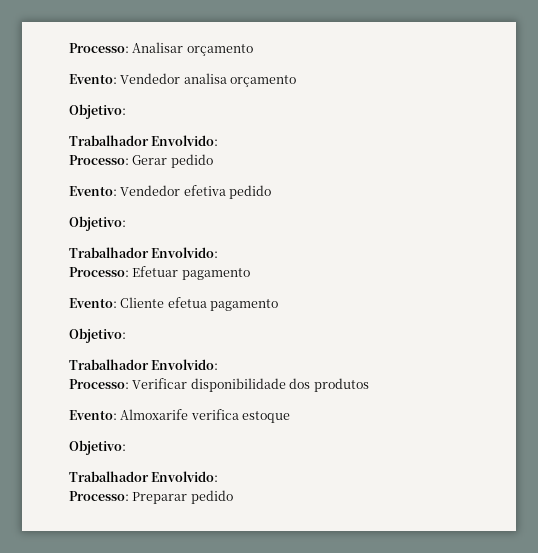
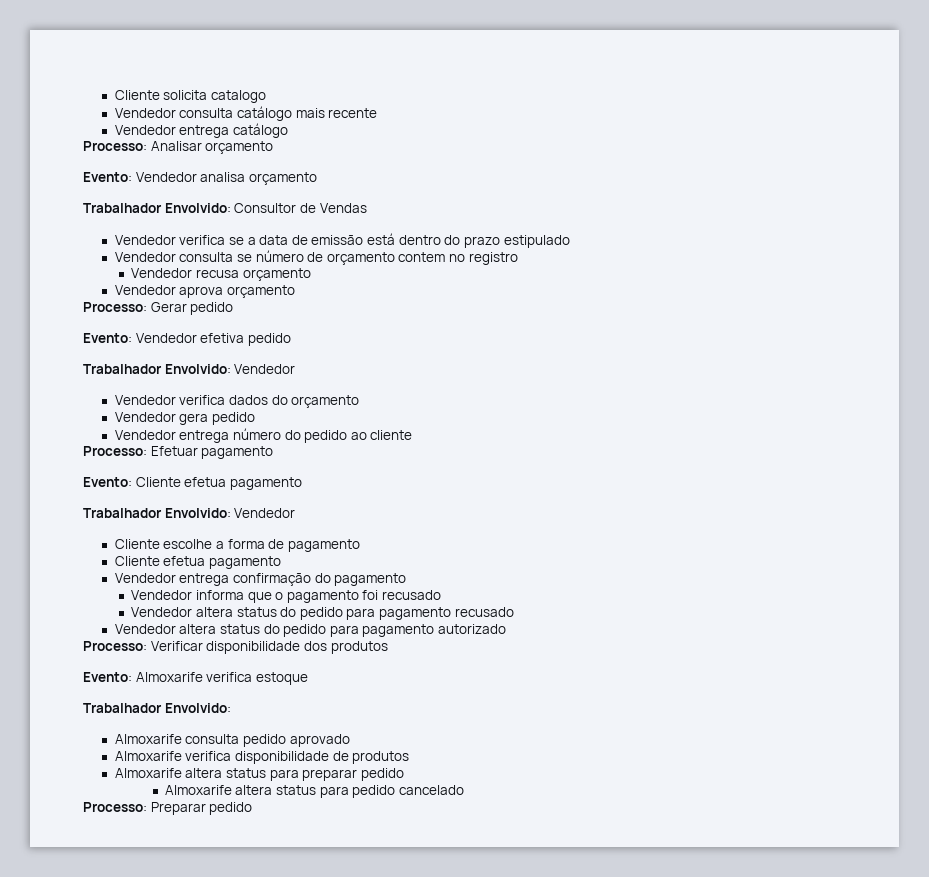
+ Cliente solicita catalogo
+ Vendedor consulta catálogo mais recente
+ Vendedor entrega catálogo
  Evento: Vendedor analisa orçamento
- Objetivo:
- Trabalhador Envolvido:
+ Trabalhador Envolvido: Consultor de Vendas
+ Vendedor verifica se a data de emissão está dentro do prazo estipulado
+ Vendedor consulta se número de orçamento contem no registro
+ Vendedor recusa orçamento
+ Vendedor aprova orçamento
  Evento: Vendedor efetiva pedido
- Objetivo:
- Trabalhador Envolvido:
+ Trabalhador Envolvido: Vendedor
+ Vendedor verifica dados do orçamento
+ Vendedor gera pedido
+ Vendedor entrega número do pedido ao cliente
  Evento: Cliente efetua pagamento
- Objetivo:
- Trabalhador Envolvido:
+ Trabalhador Envolvido: Vendedor
+ Cliente escolhe a forma de pagamento
+ Cliente efetua pagamento
+ Vendedor entrega confirmação do pagamento
+ Vendedor informa que o pagamento foi recusado
+ Vendedor altera status do pedido para pagamento recusado
+ Vendedor altera status do pedido para pagamento autorizado
  Evento: Almoxarife verifica estoque
- Objetivo:
  Trabalhador Envolvido:
+ Almoxarife consulta pedido aprovado
+ Almoxarife verifica disponibilidade de produtos
+ Almoxarife altera status para preparar pedido
+ Almoxarife altera status para pedido cancelado

